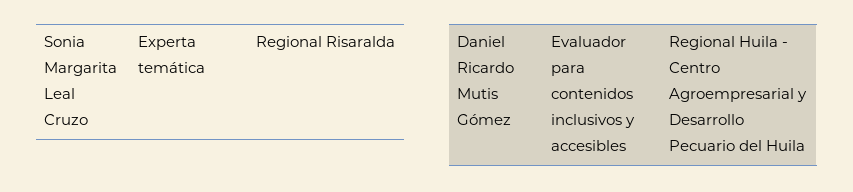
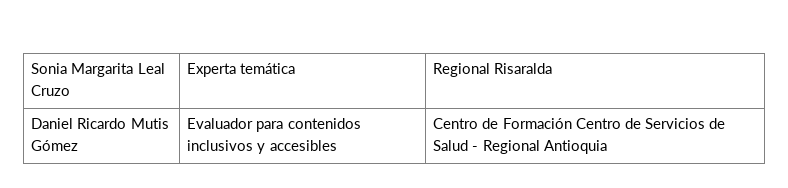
- Daniel Ricardo Mutis Gómez | Evaluador para contenidos inclusivos y accesibles | Regional Huila - Centro Agroempresarial y Desarrollo Pecuario del Huila
+ Daniel Ricardo Mutis Gómez | Evaluador para contenidos inclusivos y accesibles | Centro de Formación Centro de Servicios de Salud - Regional Antioquia

